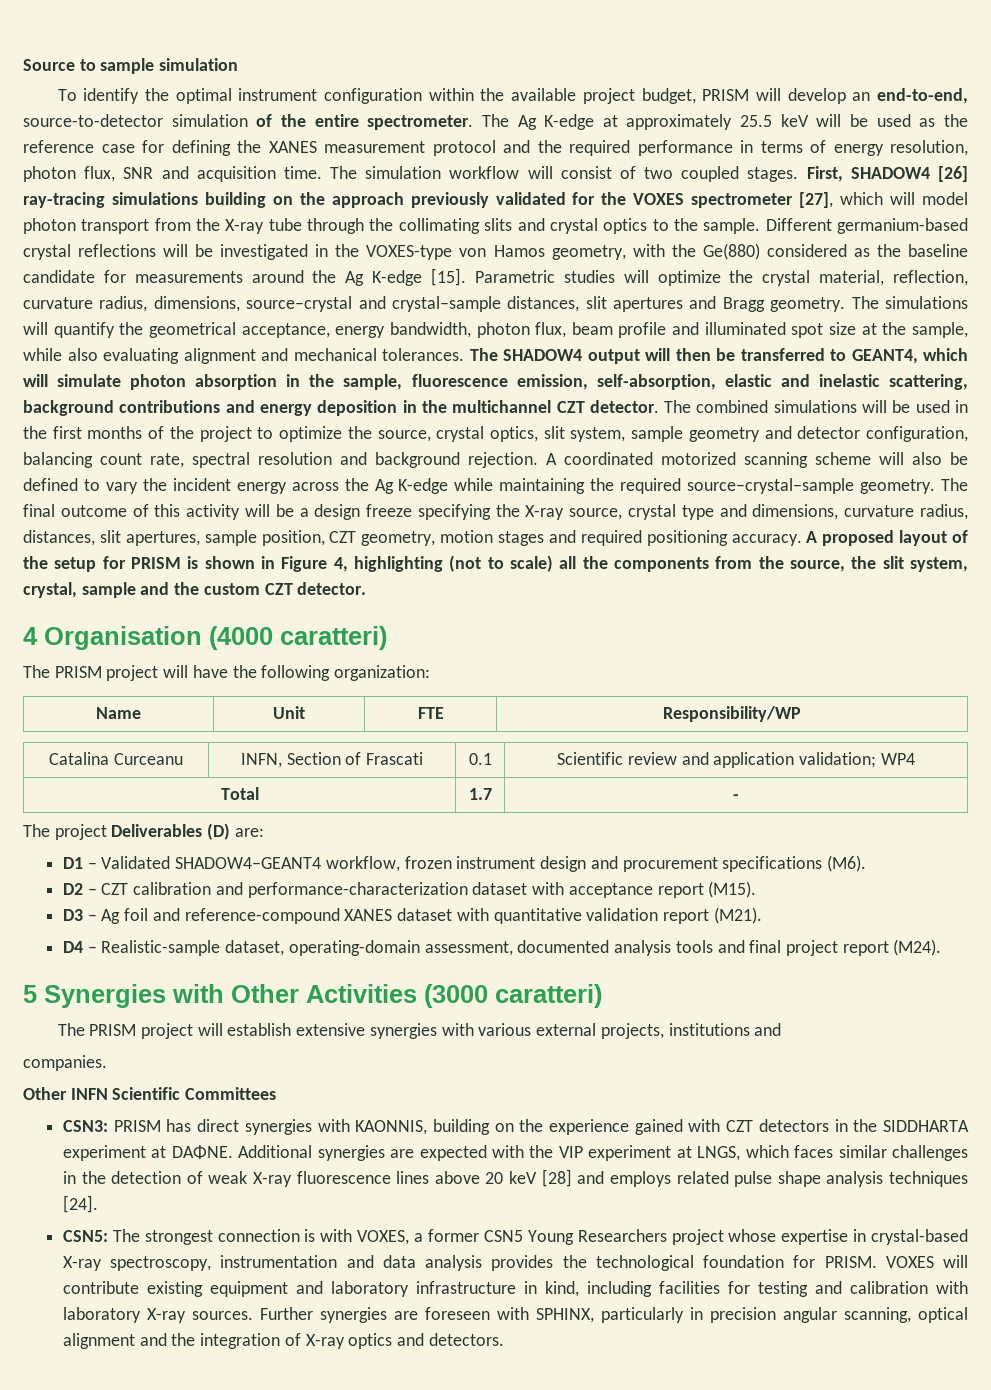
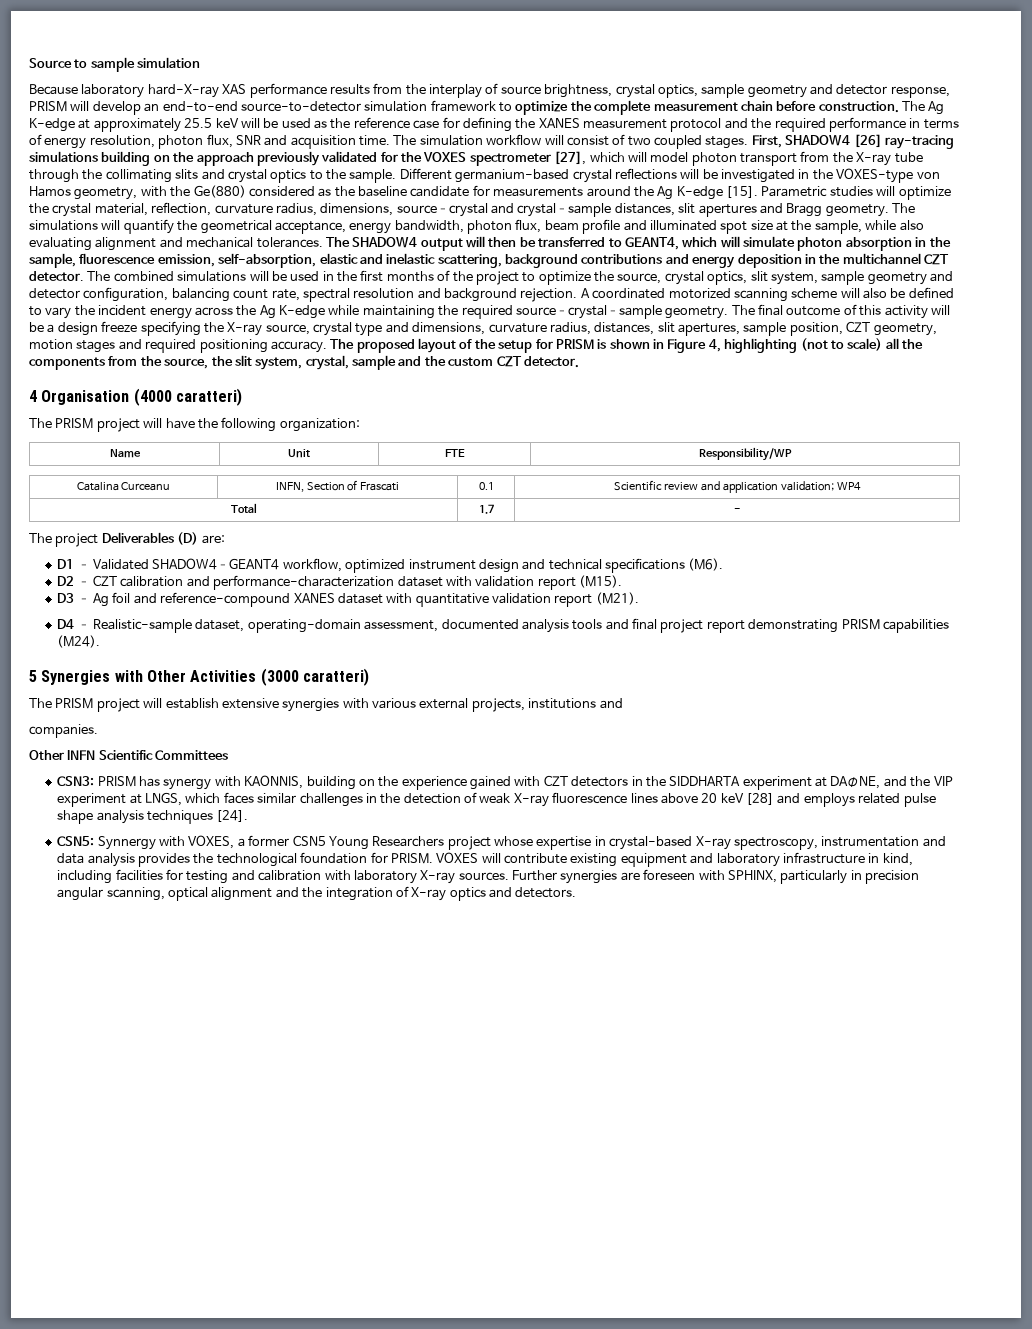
- To identify the optimal instrument configuration within the available project budget, PRISM will develop an end-to-end, source-to-detector simulation of the entire spectrometer.
+ Because laboratory hard-X-ray XAS performance results from the interplay of source brightness, crystal optics, sample geometry and detector response, PRISM will develop an end-to-end source-to-detector simulation framework to optimize the complete measurement chain before construction.
- A proposed layout of the setup for PRISM is shown in Figure 4, highlighting (not to scale) all the components from the source, the slit system, crystal, sample and the custom CZT detector.
+ The proposed layout of the setup for PRISM is shown in Figure 4, highlighting (not to scale) all the components from the source, the slit system, crystal, sample and the custom CZT detector.
- D1 – Validated SHADOW4–GEANT4 workflow, frozen instrument design and procurement specifications (M6).
+ D1 – Validated SHADOW4–GEANT4 workflow, optimized instrument design and technical specifications (M6).
- D2 – CZT calibration and performance-characterization dataset with acceptance report (M15).
+ D2 – CZT calibration and performance-characterization dataset with validation report (M15).
- D4 – Realistic-sample dataset, operating-domain assessment, documented analysis tools and final project report (M24).
+ D4 – Realistic-sample dataset, operating-domain assessment, documented analysis tools and final project report demonstrating PRISM capabilities (M24).
- CSN3: PRISM has direct synergies with KAONNIS, building on the experience gained with CZT detectors in the SIDDHARTA experiment at DAΦNE. Additional synergies are expected with the VIP experiment at LNGS, which faces similar challenges in the detection of weak X-ray fluorescence lines above 20 keV [28] and employs related pulse shape analysis techniques [24].
+ CSN3: PRISM has synergy with KAONNIS, building on the experience gained with CZT detectors in the SIDDHARTA experiment at DAΦNE, and the VIP experiment at LNGS, which faces similar challenges in the detection of weak X-ray fluorescence lines above 20 keV [28] and employs related pulse shape analysis techniques [24].
- CSN5: The strongest connection is with VOXES, a former CSN5 Young Researchers project whose expertise in crystal-based X-ray spectroscopy, instrumentation and data analysis provides the technological foundation for PRISM.
+ CSN5: Synnergy with VOXES, a former CSN5 Young Researchers project whose expertise in crystal-based X-ray spectroscopy, instrumentation and data analysis provides the technological foundation for PRISM.

